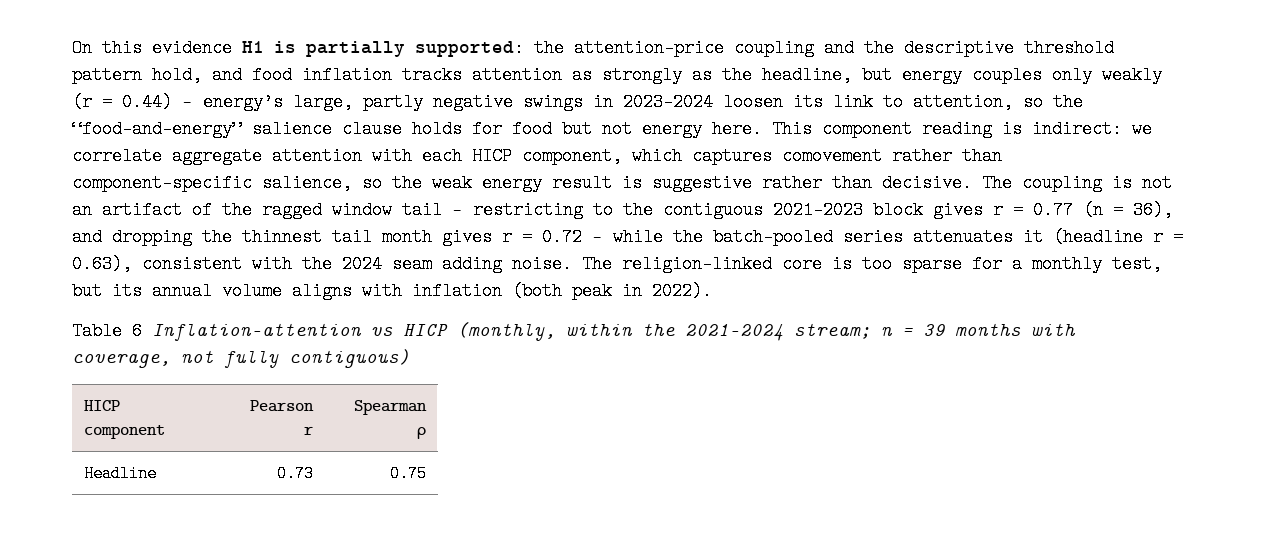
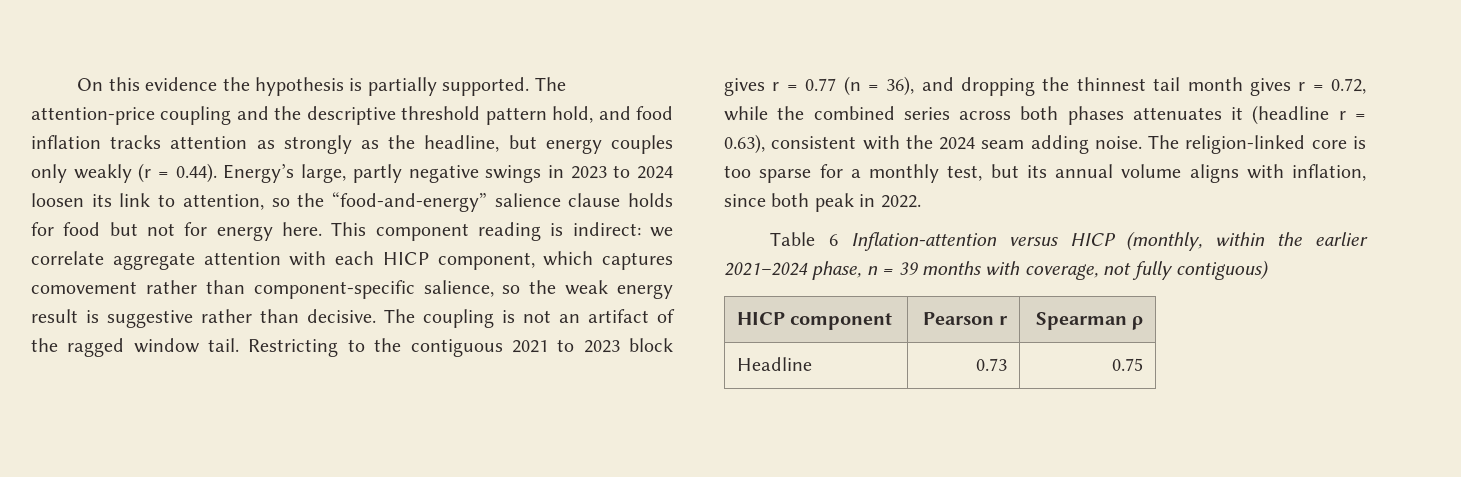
- On this evidence H1 is partially supported: the attention-price coupling and the descriptive threshold pattern hold, and food inflation tracks attention as strongly as the headline, but energy couples only weakly (r = 0.44) — energy’s large, partly negative swings in 2023–2024 loosen its link to attention, so the “food-and-energy” salience clause holds for food but not energy here.
+ On this evidence the hypothesis is partially supported. The attention-price coupling and the descriptive threshold pattern hold, and food inflation tracks attention as strongly as the headline, but energy couples only weakly (r = 0.44). Energy’s large, partly negative swings in 2023 to 2024 loosen its link to attention, so the “food-and-energy” salience clause holds for food but not for energy here.
- The coupling is not an artifact of the ragged window tail — restricting to the contiguous 2021–2023 block gives r = 0.77 (n = 36), and dropping the thinnest tail month gives r = 0.72 — while the batch-pooled series attenuates it (headline r = 0.63), consistent with the 2024 seam adding noise.
+ The coupling is not an artifact of the ragged window tail. Restricting to the contiguous 2021 to 2023 block gives r = 0.77 (n = 36), and dropping the thinnest tail month gives r = 0.72, while the combined series across both phases attenuates it (headline r = 0.63), consistent with the 2024 seam adding noise.
- The religion-linked core is too sparse for a monthly test, but its annual volume aligns with inflation (both peak in 2022).
+ The religion-linked core is too sparse for a monthly test, but its annual volume aligns with inflation, since both peak in 2022.
- Table 6 Inflation-attention vs HICP (monthly, within the 2021–2024 stream; n = 39 months with coverage, not fully contiguous)
+ Table 6 Inflation-attention versus HICP (monthly, within the earlier 2021–2024 phase, n = 39 months with coverage, not fully contiguous)

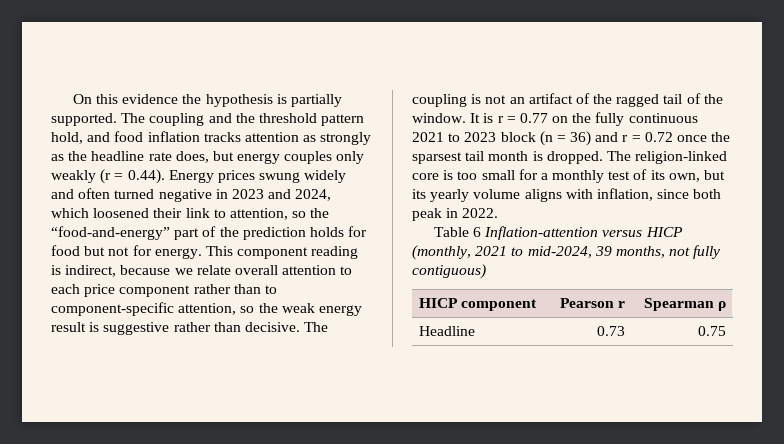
- The attention-price coupling and the descriptive threshold pattern hold, and food inflation tracks attention as strongly as the headline, but energy couples only weakly (r = 0.44). Energy’s large, partly negative swings in 2023 to 2024 loosen its link to attention, so the “food-and-energy” salience clause holds for food but not for energy here.
+ The coupling and the threshold pattern hold, and food inflation tracks attention as strongly as the headline rate does, but energy couples only weakly (r = 0.44). Energy prices swung widely and often turned negative in 2023 and 2024, which loosened their link to attention, so the “food-and-energy” part of the prediction holds for food but not for energy.
- This component reading is indirect: we correlate aggregate attention with each HICP component, which captures comovement rather than component-specific salience, so the weak energy result is suggestive rather than decisive.
+ This component reading is indirect, because we relate overall attention to each price component rather than to component-specific attention, so the weak energy result is suggestive rather than decisive.
- The coupling is not an artifact of the ragged window tail. Restricting to the contiguous 2021 to 2023 block gives r = 0.77 (n = 36), and dropping the thinnest tail month gives r = 0.72, while the combined series across both phases attenuates it (headline r = 0.63), consistent with the 2024 seam adding noise.
+ The coupling is not an artifact of the ragged tail of the window. It is r = 0.77 on the fully continuous 2021 to 2023 block (n = 36) and r = 0.72 once the sparsest tail month is dropped.
- The religion-linked core is too sparse for a monthly test, but its annual volume aligns with inflation, since both peak in 2022.
+ The religion-linked core is too small for a monthly test of its own, but its yearly volume aligns with inflation, since both peak in 2022.
- Table 6 Inflation-attention versus HICP (monthly, within the earlier 2021–2024 phase, n = 39 months with coverage, not fully contiguous)
+ Table 6 Inflation-attention versus HICP (monthly, 2021 to mid-2024, 39 months, not fully contiguous)

